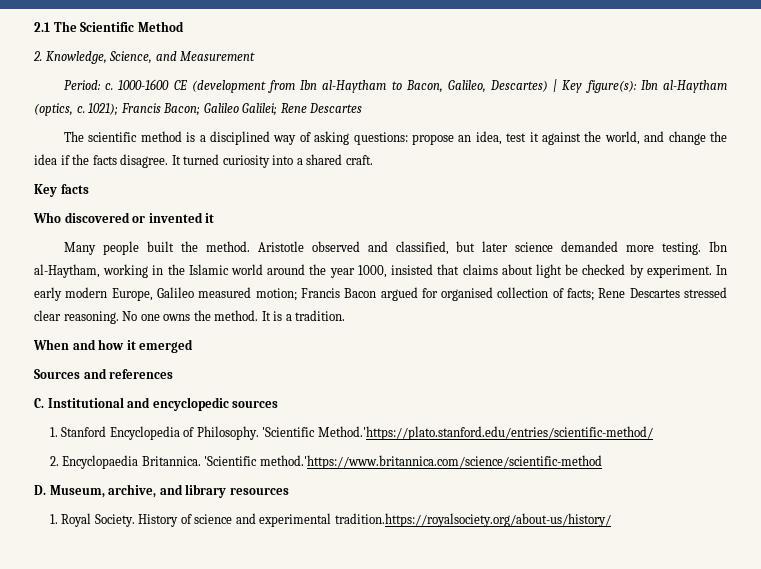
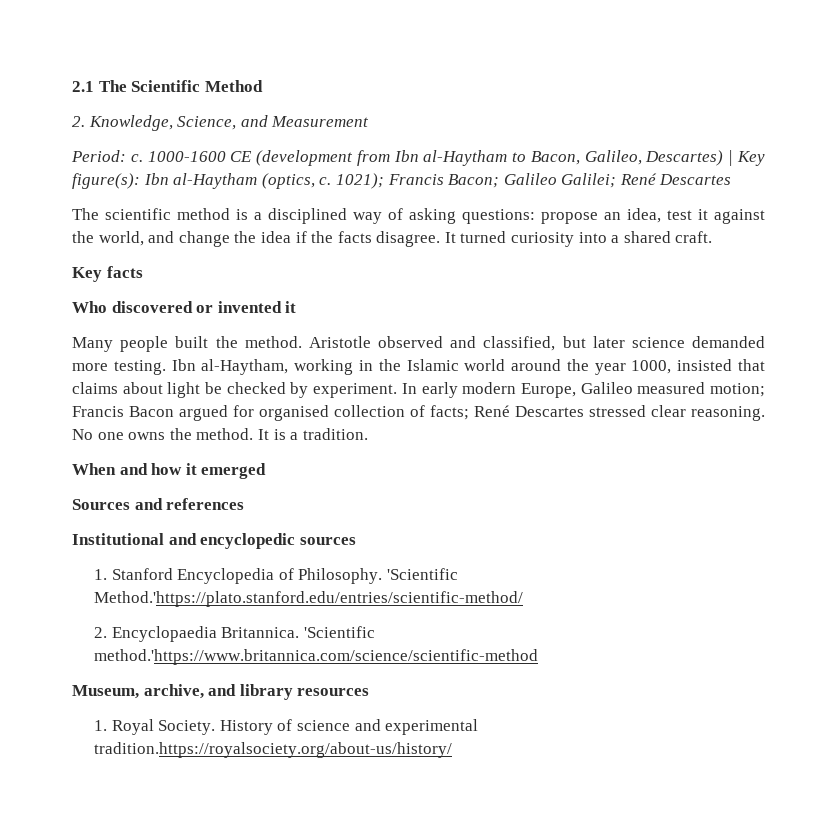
- 1021); Francis Bacon; Galileo Galilei; Rene Descartes
+ 1021); Francis Bacon; Galileo Galilei; René Descartes
- In early modern Europe, Galileo measured motion; Francis Bacon argued for organised collection of facts; Rene Descartes stressed clear reasoning.
+ In early modern Europe, Galileo measured motion; Francis Bacon argued for organised collection of facts; René Descartes stressed clear reasoning.
- C. Institutional and encyclopedic sources
+ Institutional and encyclopedic sources
- D. Museum, archive, and library resources
+ Museum, archive, and library resources

